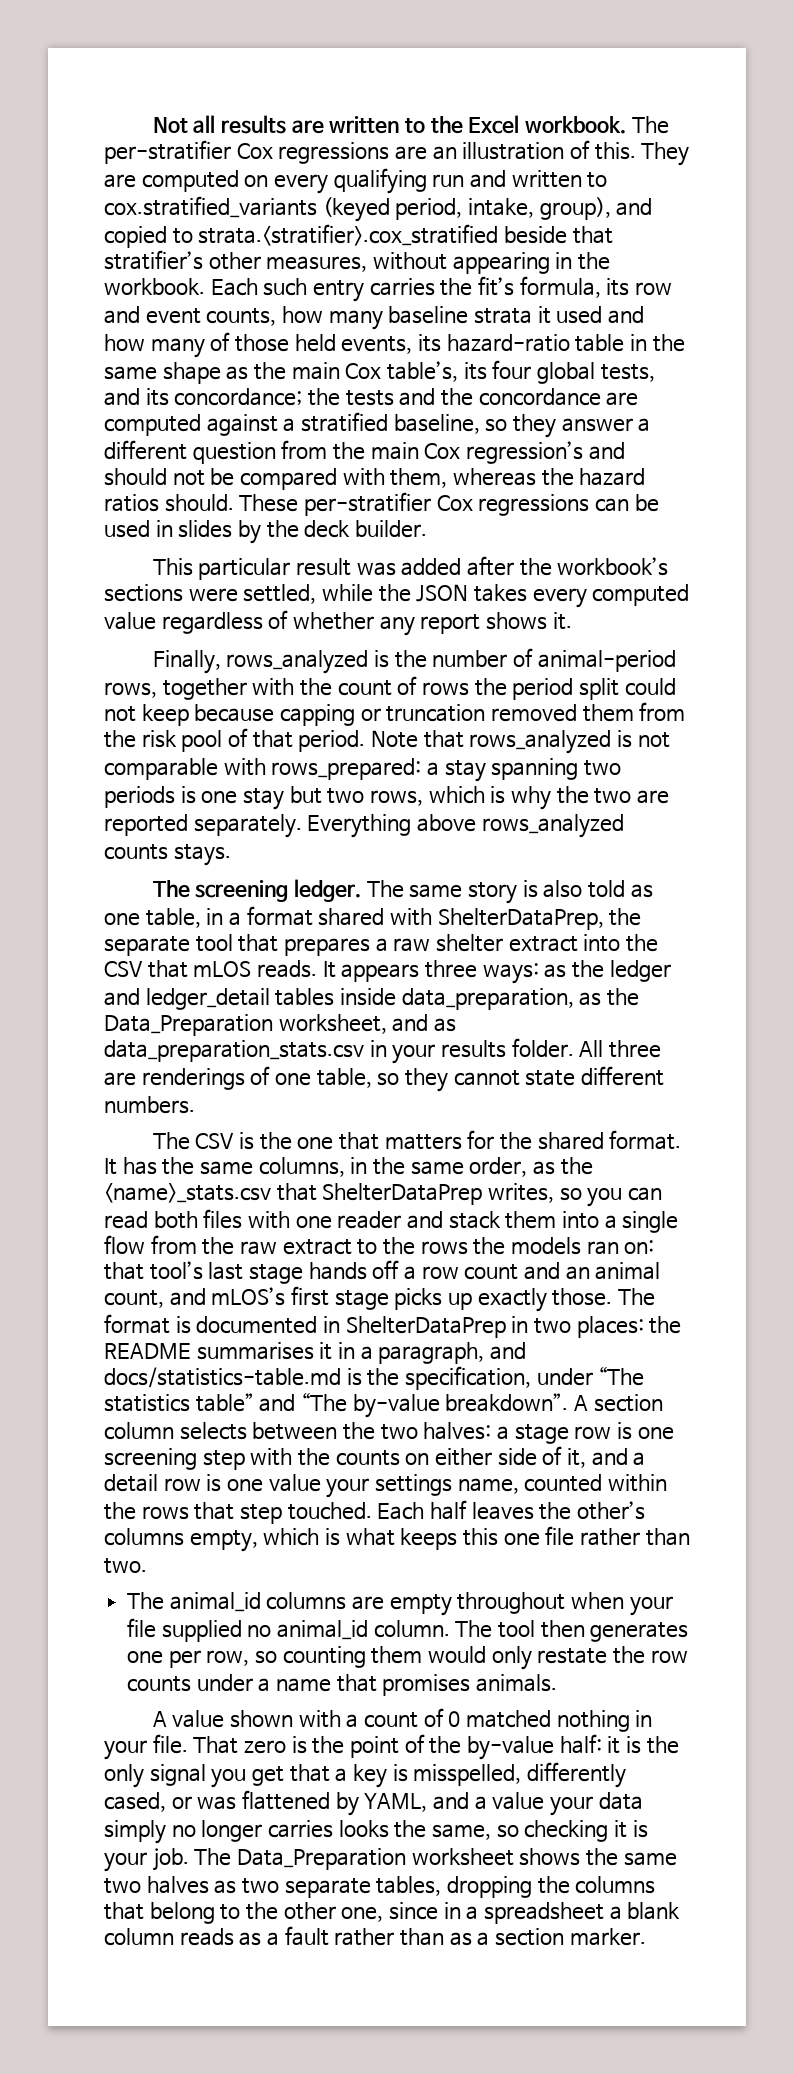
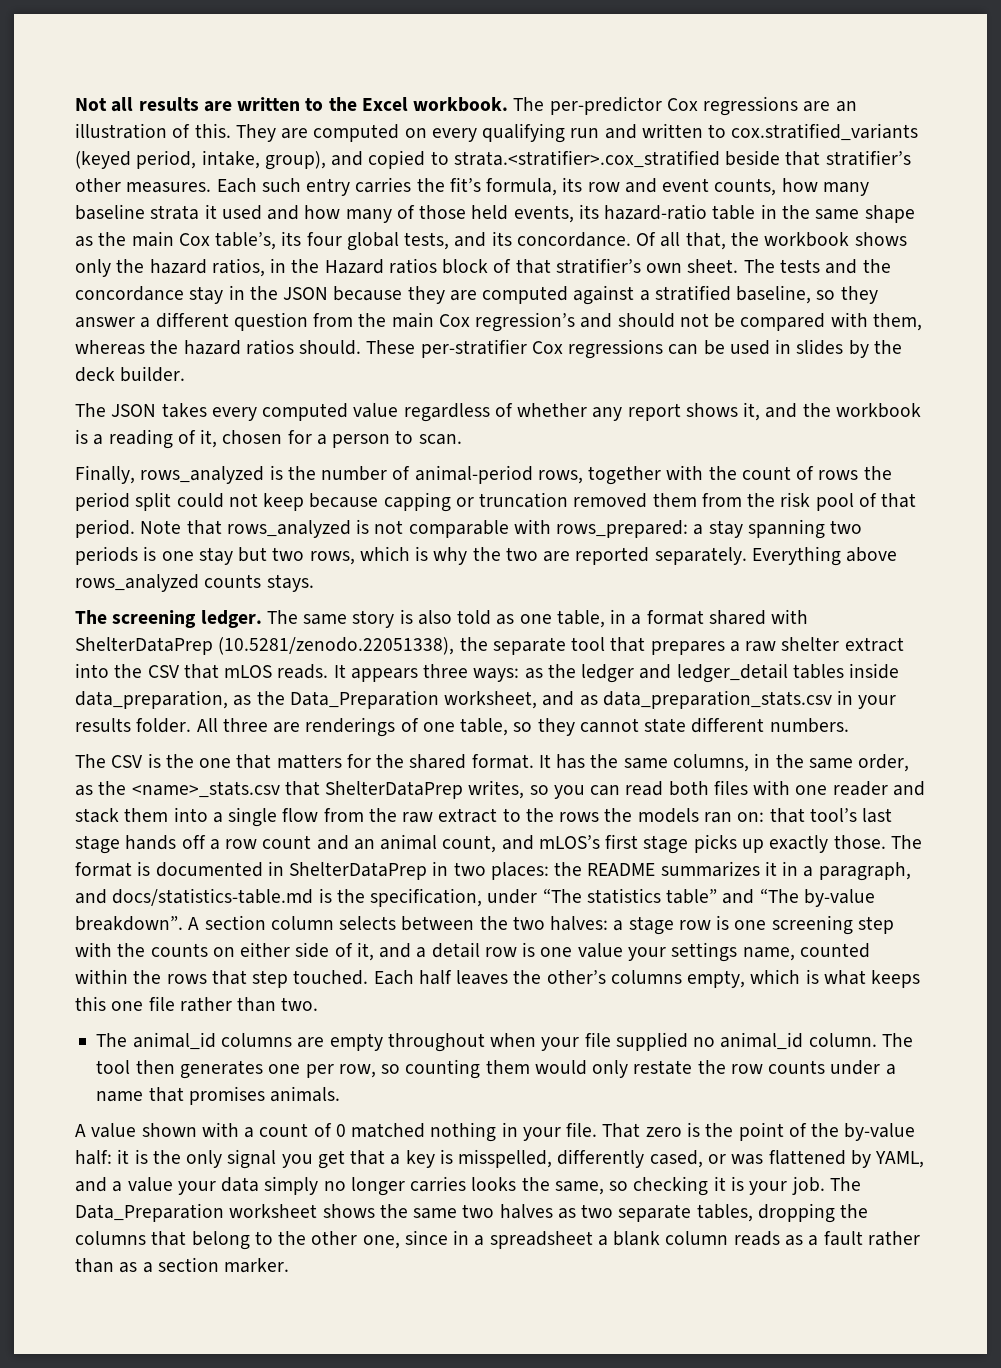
- The per-stratifier Cox regressions are an illustration of this.
+ The per-predictor Cox regressions are an illustration of this.
- They are computed on every qualifying run and written to cox.stratified_variants (keyed period, intake, group), and copied to strata.<stratifier>.cox_stratified beside that stratifier’s other measures, without appearing in the workbook.
+ They are computed on every qualifying run and written to cox.stratified_variants (keyed period, intake, group), and copied to strata.<stratifier>.cox_stratified beside that stratifier’s other measures.
- Each such entry carries the fit’s formula, its row and event counts, how many baseline strata it used and how many of those held events, its hazard-ratio table in the same shape as the main Cox table’s, its four global tests, and its concordance; the tests and the concordance are computed against a stratified baseline, so they answer a different question from the main Cox regression’s and should not be compared with them, whereas the hazard ratios should.
+ Each such entry carries the fit’s formula, its row and event counts, how many baseline strata it used and how many of those held events, its hazard-ratio table in the same shape as the main Cox table’s, its four global tests, and its concordance. Of all that, the workbook shows only the hazard ratios, in the Hazard ratios block of that stratifier’s own sheet. The tests and the concordance stay in the JSON because they are computed against a stratified baseline, so they answer a different question from the main Cox regression’s and should not be compared with them, whereas the hazard ratios should.
- This particular result was added after the workbook’s sections were settled, while the JSON takes every computed value regardless of whether any report shows it.
+ The JSON takes every computed value regardless of whether any report shows it, and the workbook is a reading of it, chosen for a person to scan.
- The same story is also told as one table, in a format shared with ShelterDataPrep, the separate tool that prepares a raw shelter extract into the CSV that mLOS reads.
+ The same story is also told as one table, in a format shared with ShelterDataPrep (10.5281/zenodo.22051338), the separate tool that prepares a raw shelter extract into the CSV that mLOS reads.
- The format is documented in ShelterDataPrep in two places: the README summarises it in a paragraph, and docs/statistics-table.md is the specification, under “The statistics table” and “The by-value breakdown”.
+ The format is documented in ShelterDataPrep in two places: the README summarizes it in a paragraph, and docs/statistics-table.md is the specification, under “The statistics table” and “The by-value breakdown”.

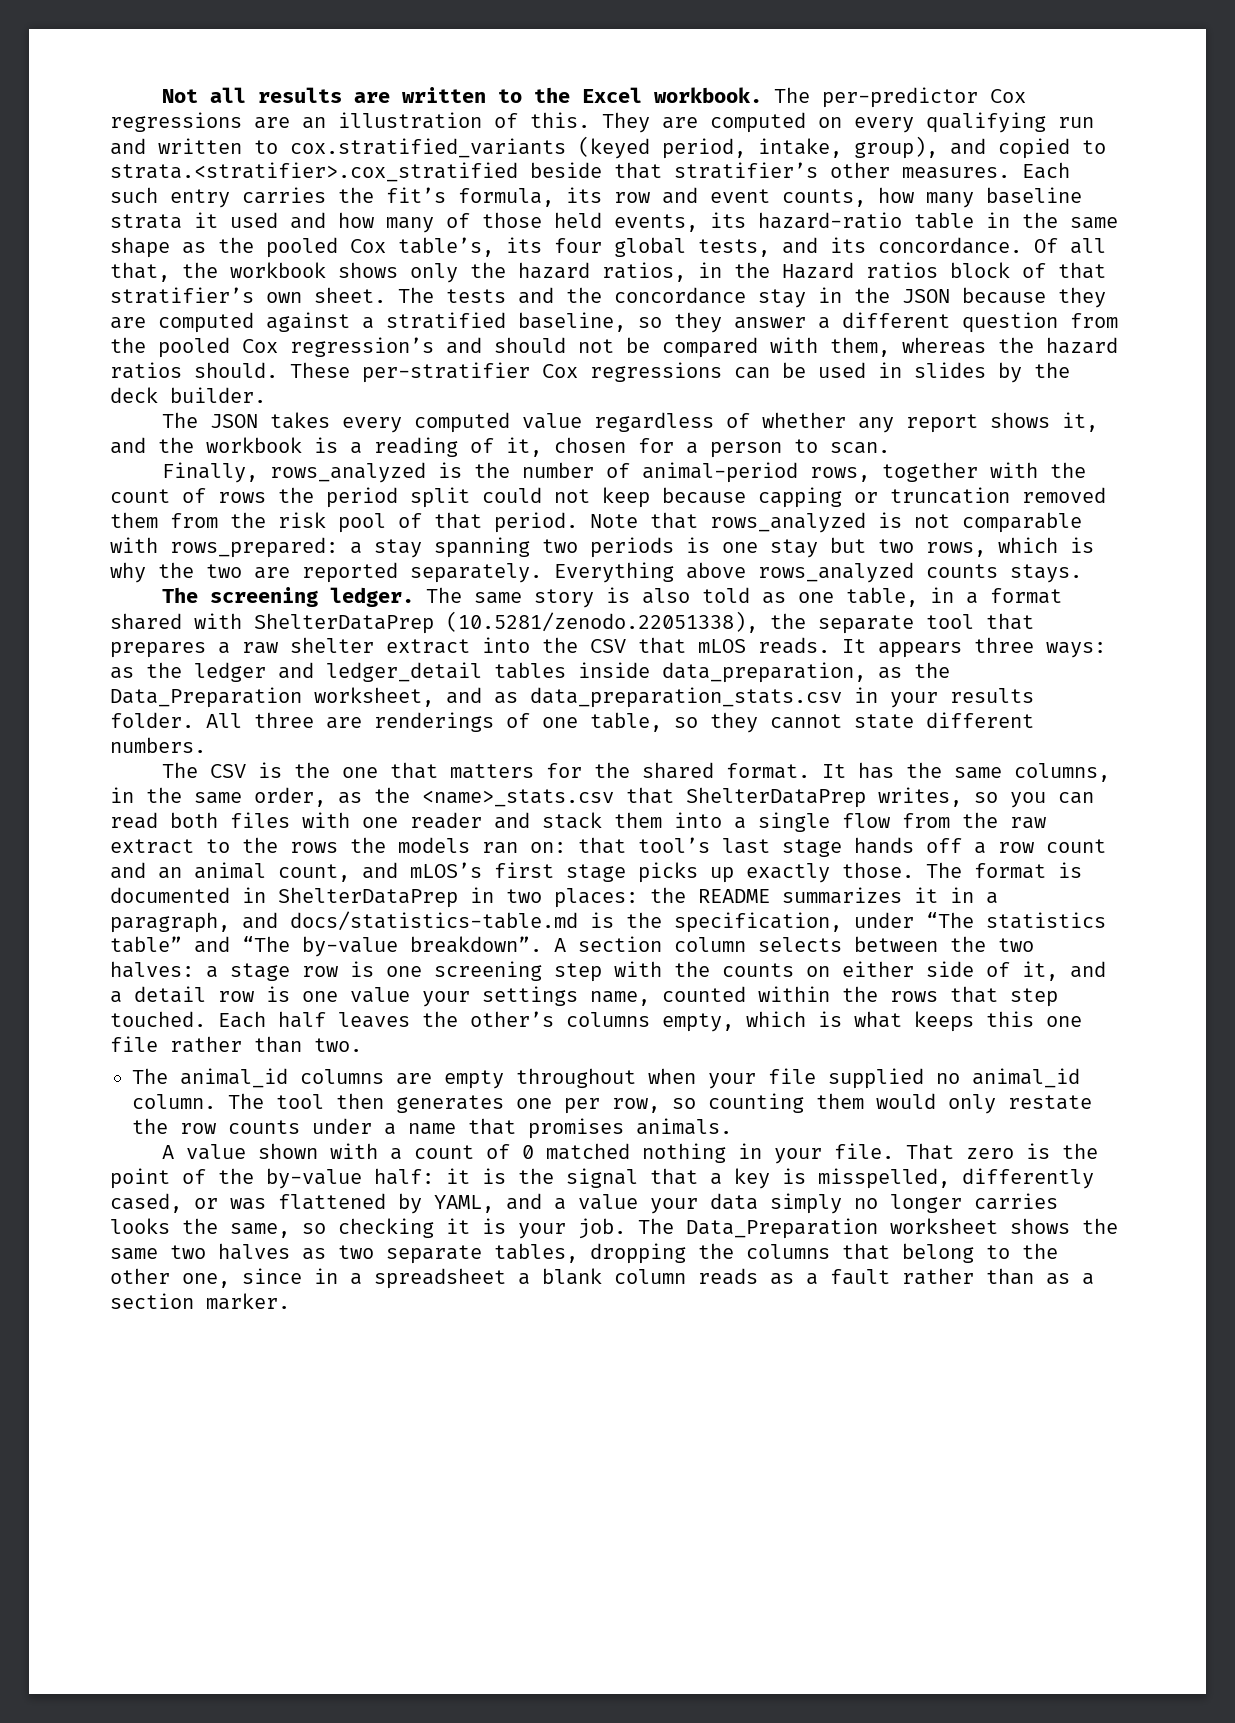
- Each such entry carries the fit’s formula, its row and event counts, how many baseline strata it used and how many of those held events, its hazard-ratio table in the same shape as the main Cox table’s, its four global tests, and its concordance.
+ Each such entry carries the fit’s formula, its row and event counts, how many baseline strata it used and how many of those held events, its hazard-ratio table in the same shape as the pooled Cox table’s, its four global tests, and its concordance.
- The tests and the concordance stay in the JSON because they are computed against a stratified baseline, so they answer a different question from the main Cox regression’s and should not be compared with them, whereas the hazard ratios should.
+ The tests and the concordance stay in the JSON because they are computed against a stratified baseline, so they answer a different question from the pooled Cox regression’s and should not be compared with them, whereas the hazard ratios should.
- That zero is the point of the by-value half: it is the only signal you get that a key is misspelled, differently cased, or was flattened by YAML, and a value your data simply no longer carries looks the same, so checking it is your job.
+ That zero is the point of the by-value half: it is the signal that a key is misspelled, differently cased, or was flattened by YAML, and a value your data simply no longer carries looks the same, so checking it is your job.

